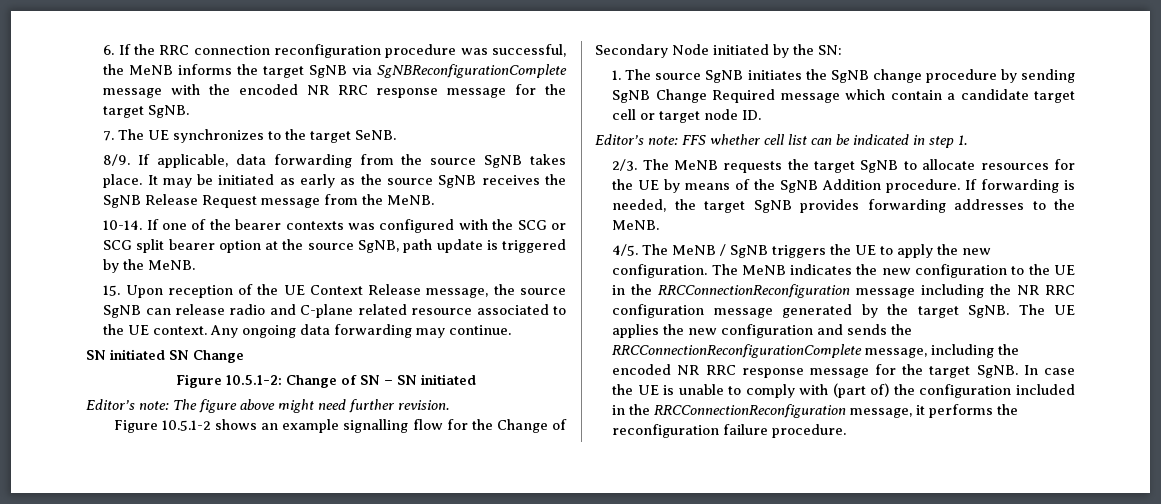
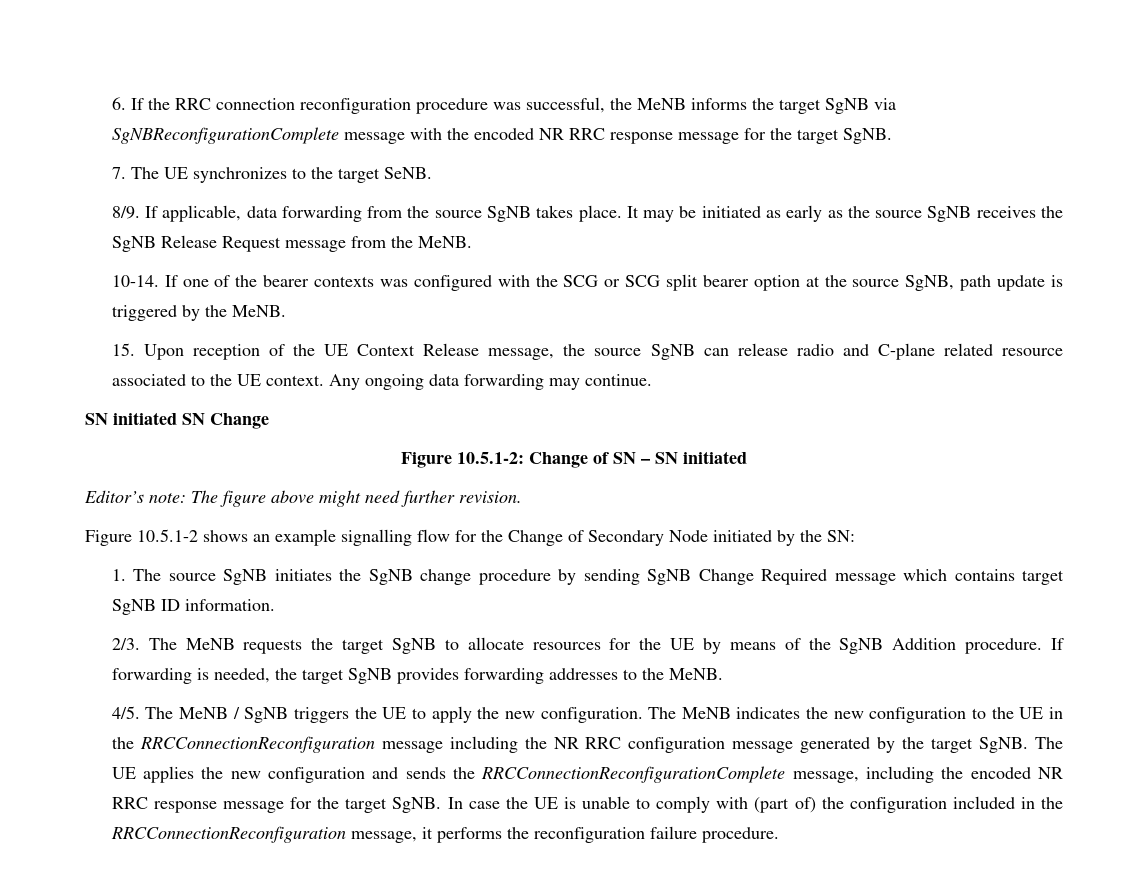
- 1. The source SgNB initiates the SgNB change procedure by sending SgNB Change Required message which contain a candidate target cell or target node ID.
- Editor’s note: FFS whether cell list can be indicated in step 1.
+ 1. The source SgNB initiates the SgNB change procedure by sending SgNB Change Required message which contains target SgNB ID information.

